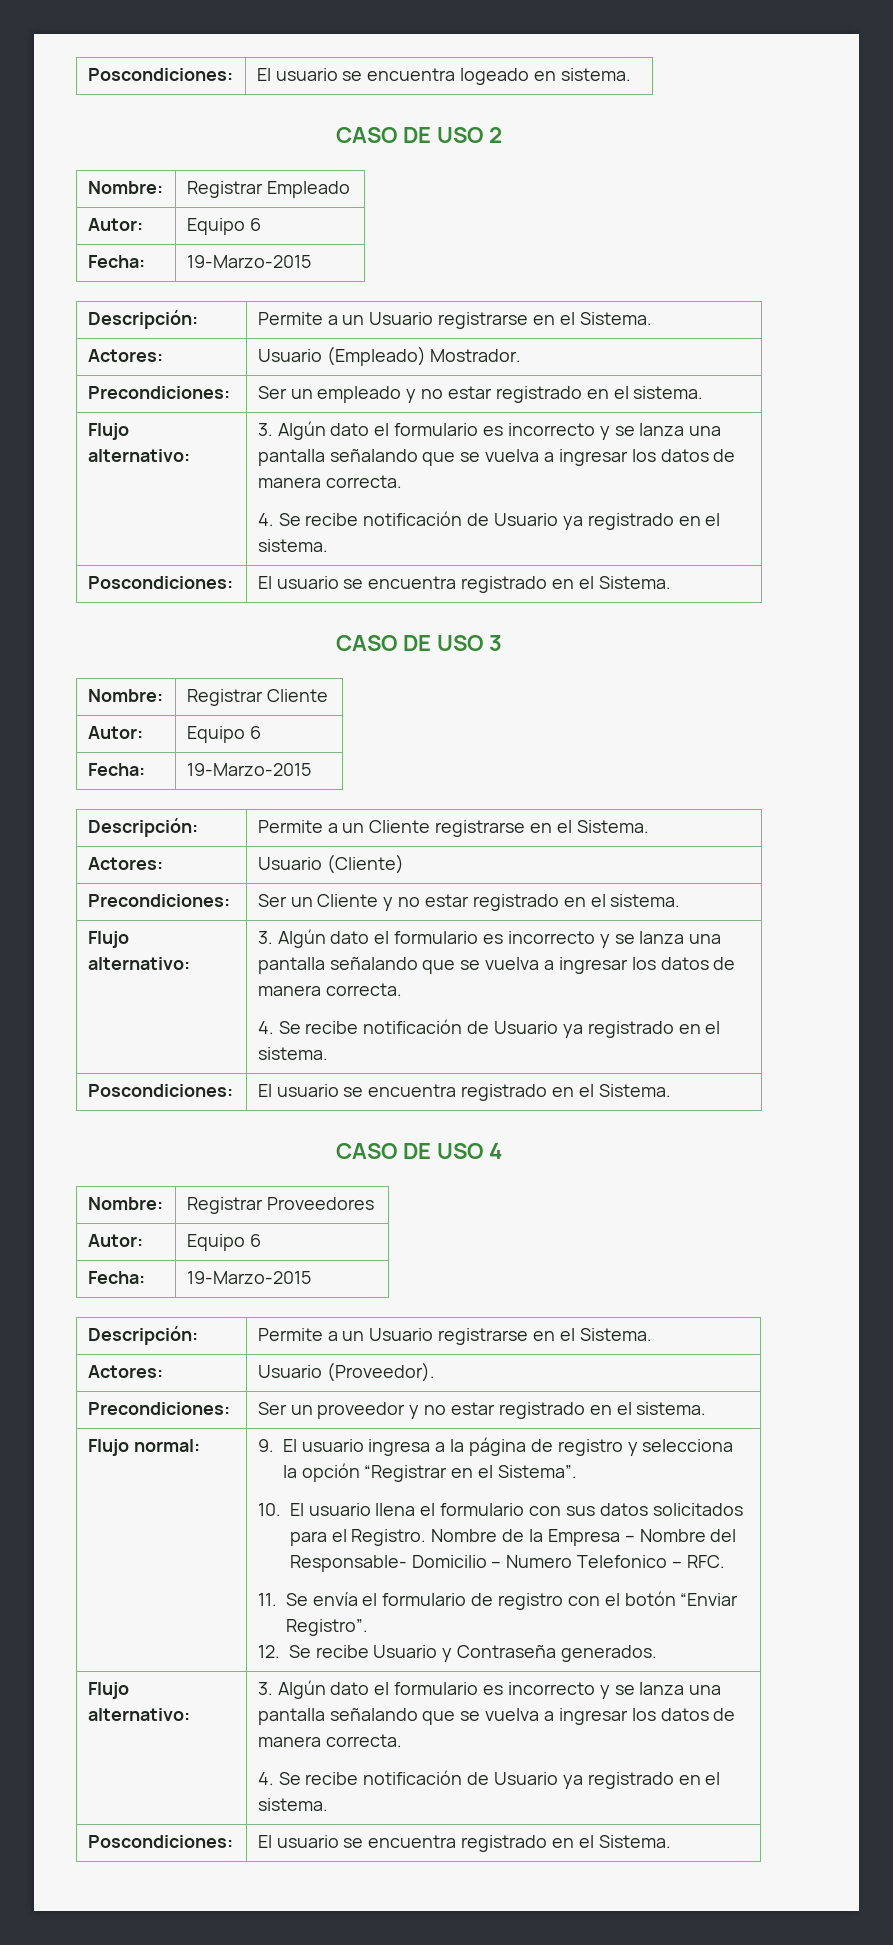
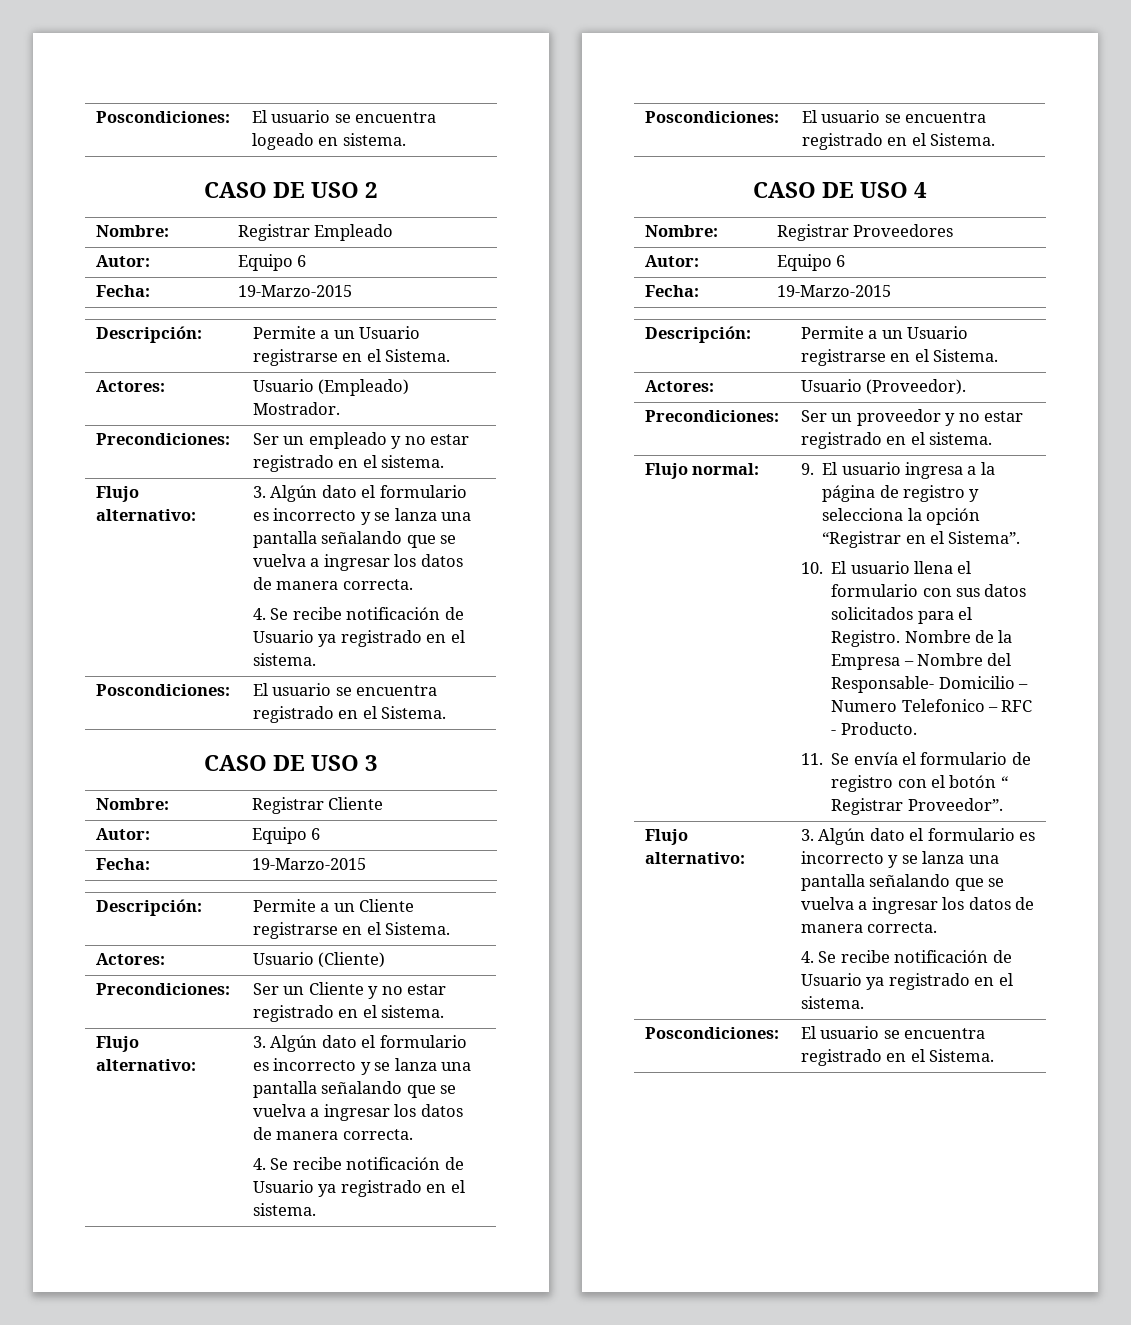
- Nombre de la Empresa – Nombre del Responsable- Domicilio – Numero Telefonico – RFC.
+ Nombre de la Empresa – Nombre del Responsable- Domicilio – Numero Telefonico – RFC - Producto.
- 11. Se envía el formulario de registro con el botón “Enviar Registro”.
- 12. Se recibe Usuario y Contraseña generados.
+ 11. Se envía el formulario de registro con el botón “ Registrar Proveedor”.

